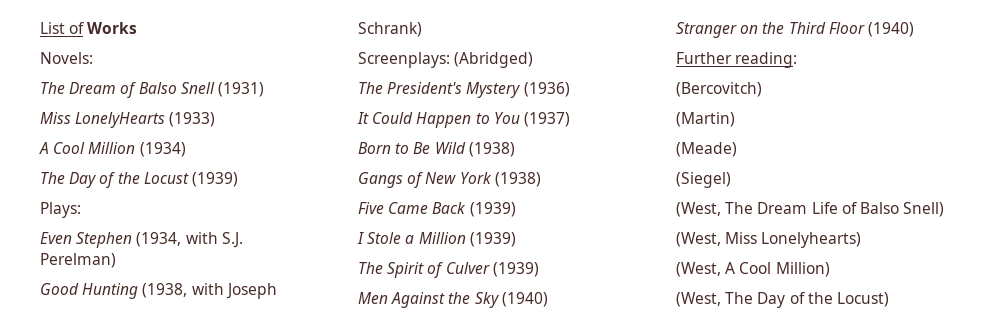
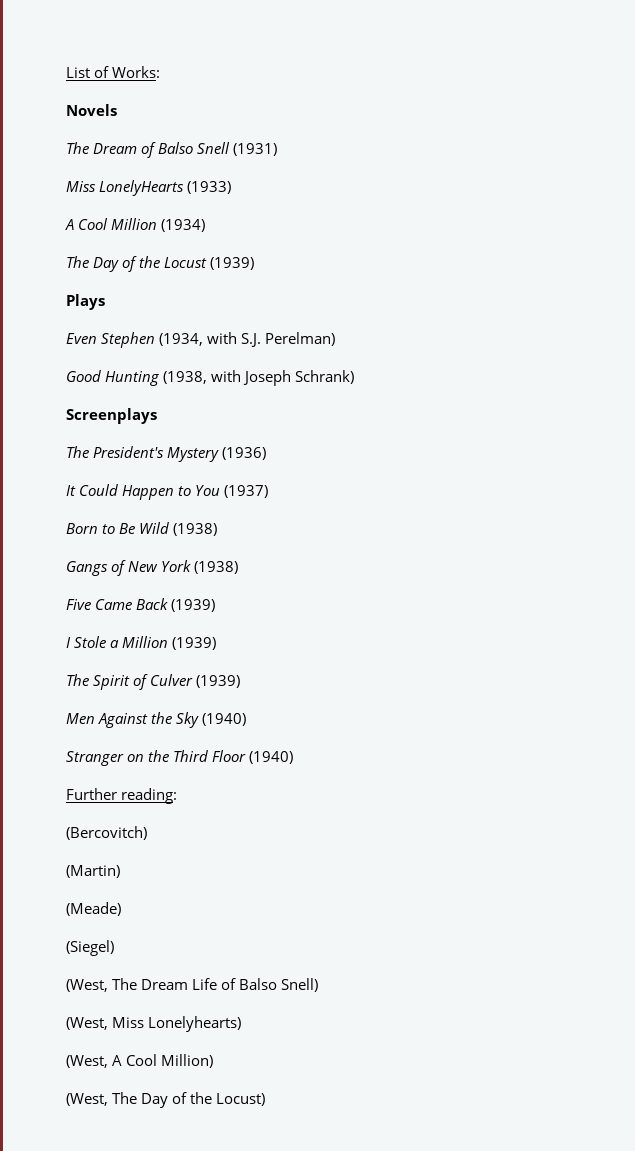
- List of Works
- Novels:
+ List of Works:
+ Novels
- Plays:
+ Plays
- Screenplays: (Abridged)
+ Screenplays

